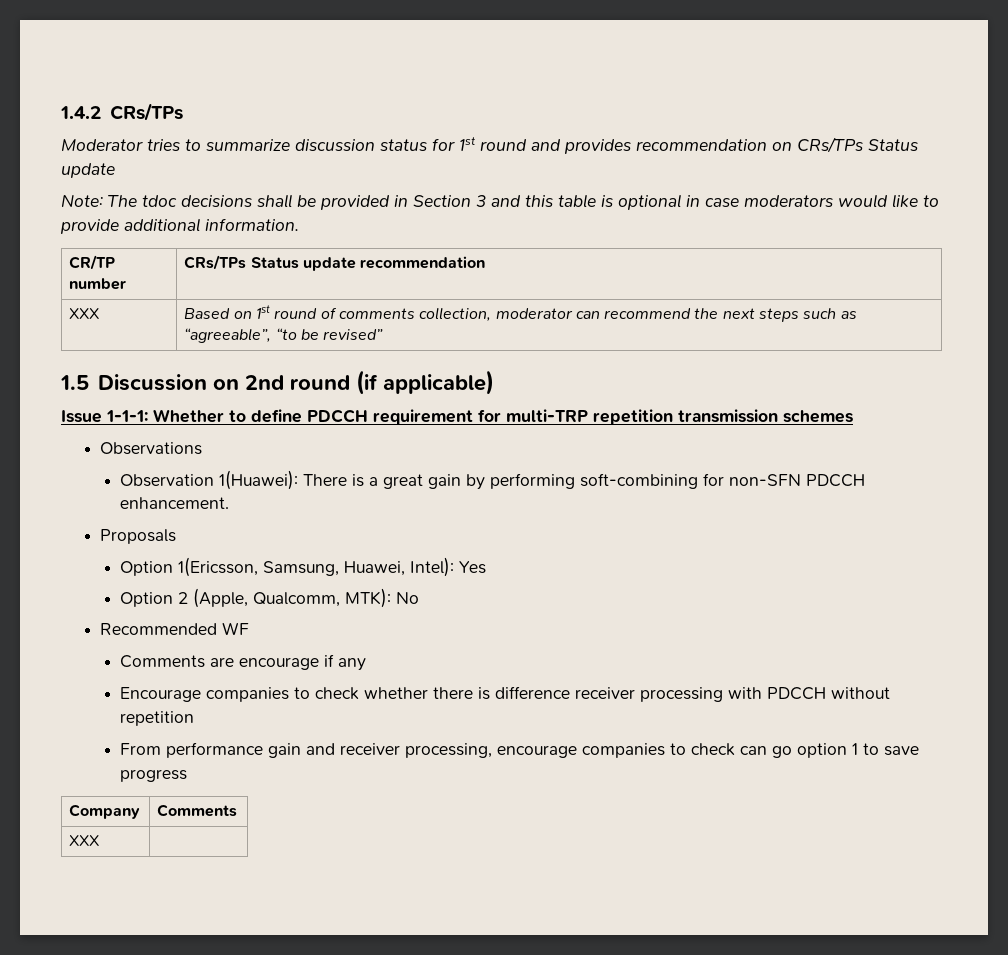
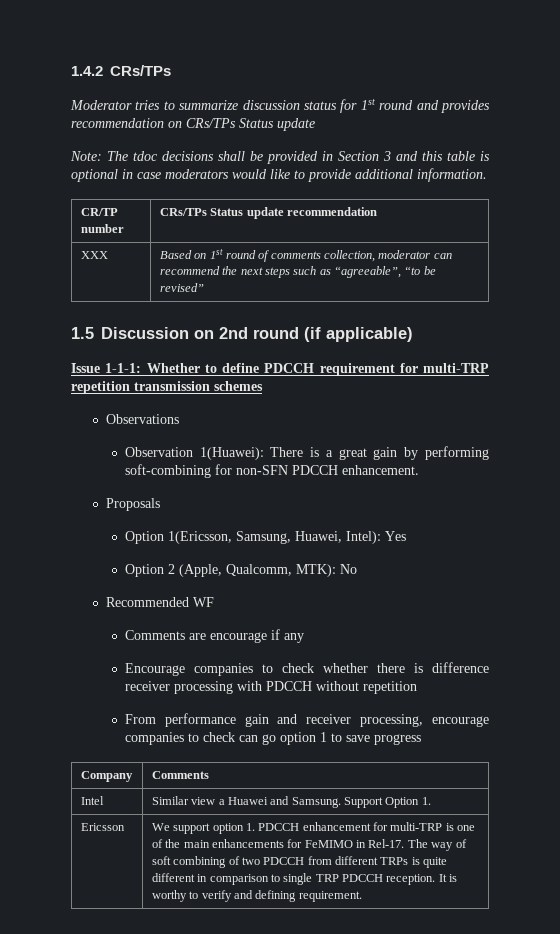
  Company | Comments
- XXX |
+ Intel | Similar view a Huawei and Samsung. Support Option 1.
+ Ericsson | We support option 1. PDCCH enhancement for multi-TRP is one of the main enhancements for FeMIMO in Rel-17. The way of soft combining of two PDCCH from different TRPs is quite different in comparison to single TRP PDCCH reception. It is worthy to verify and defining requirement.

